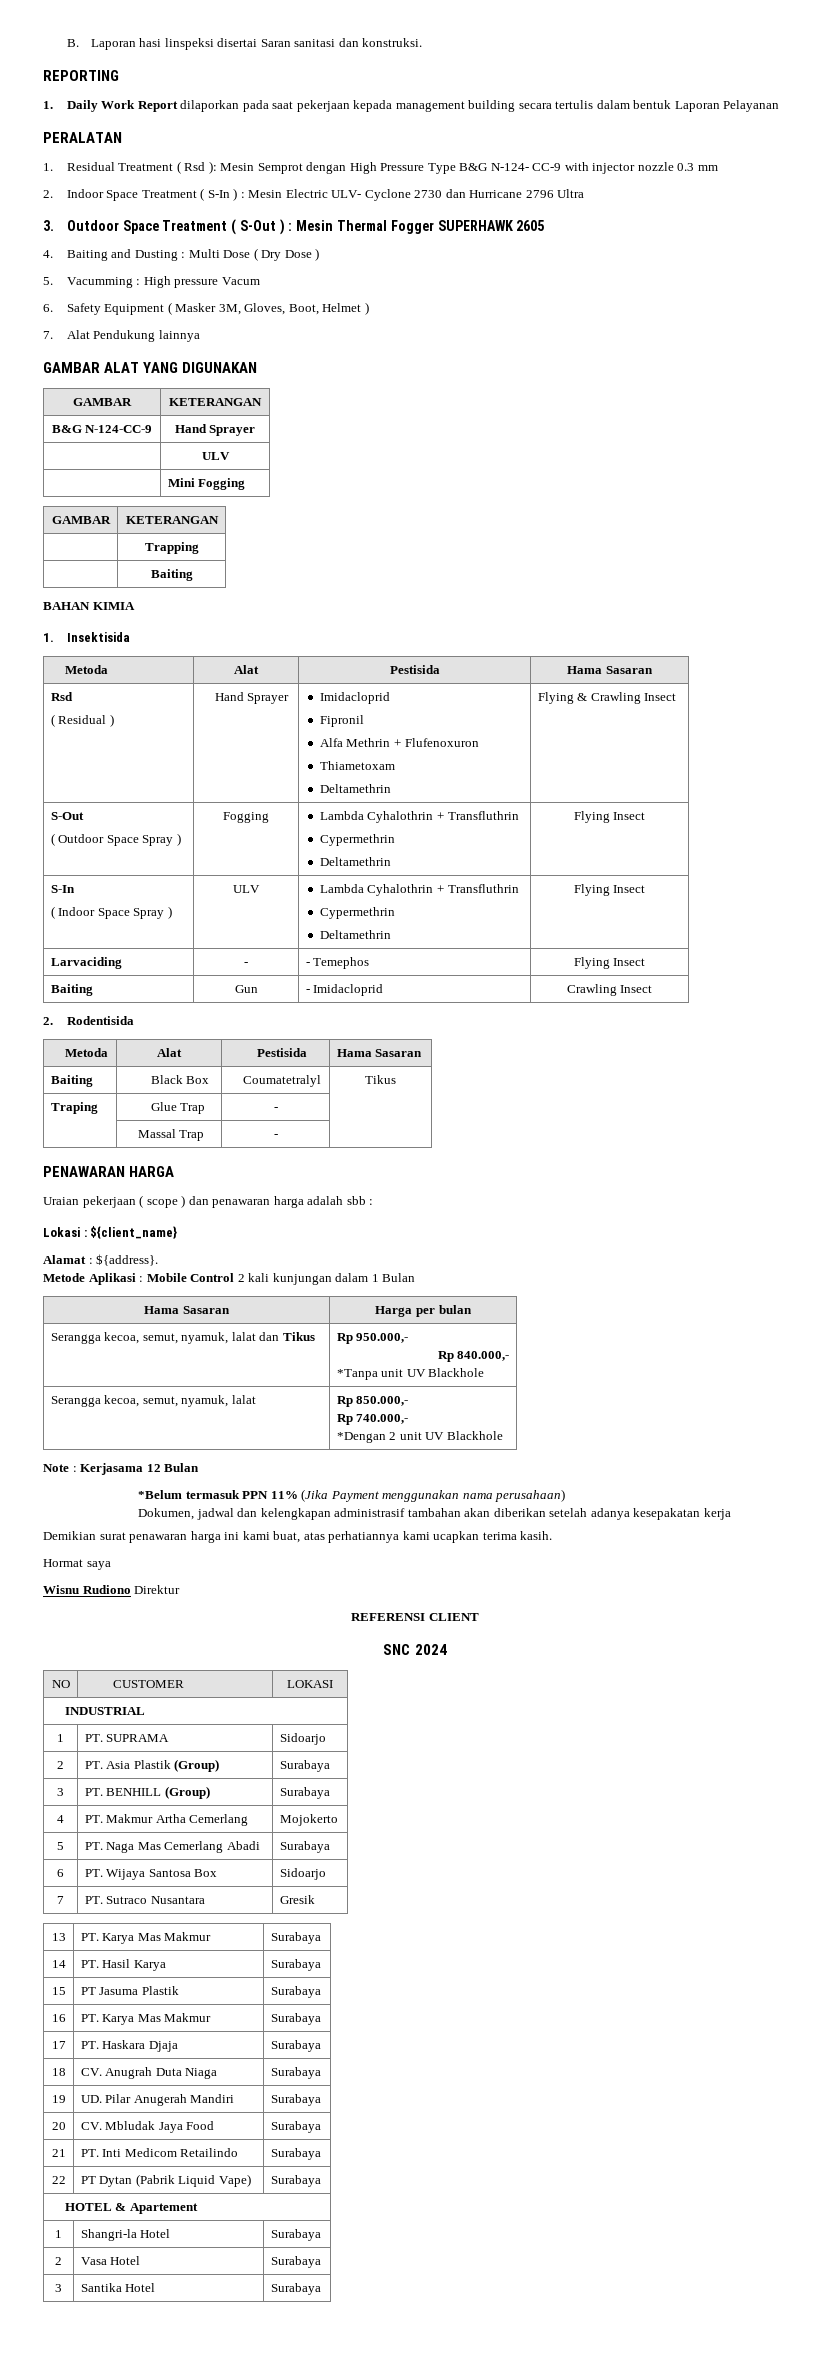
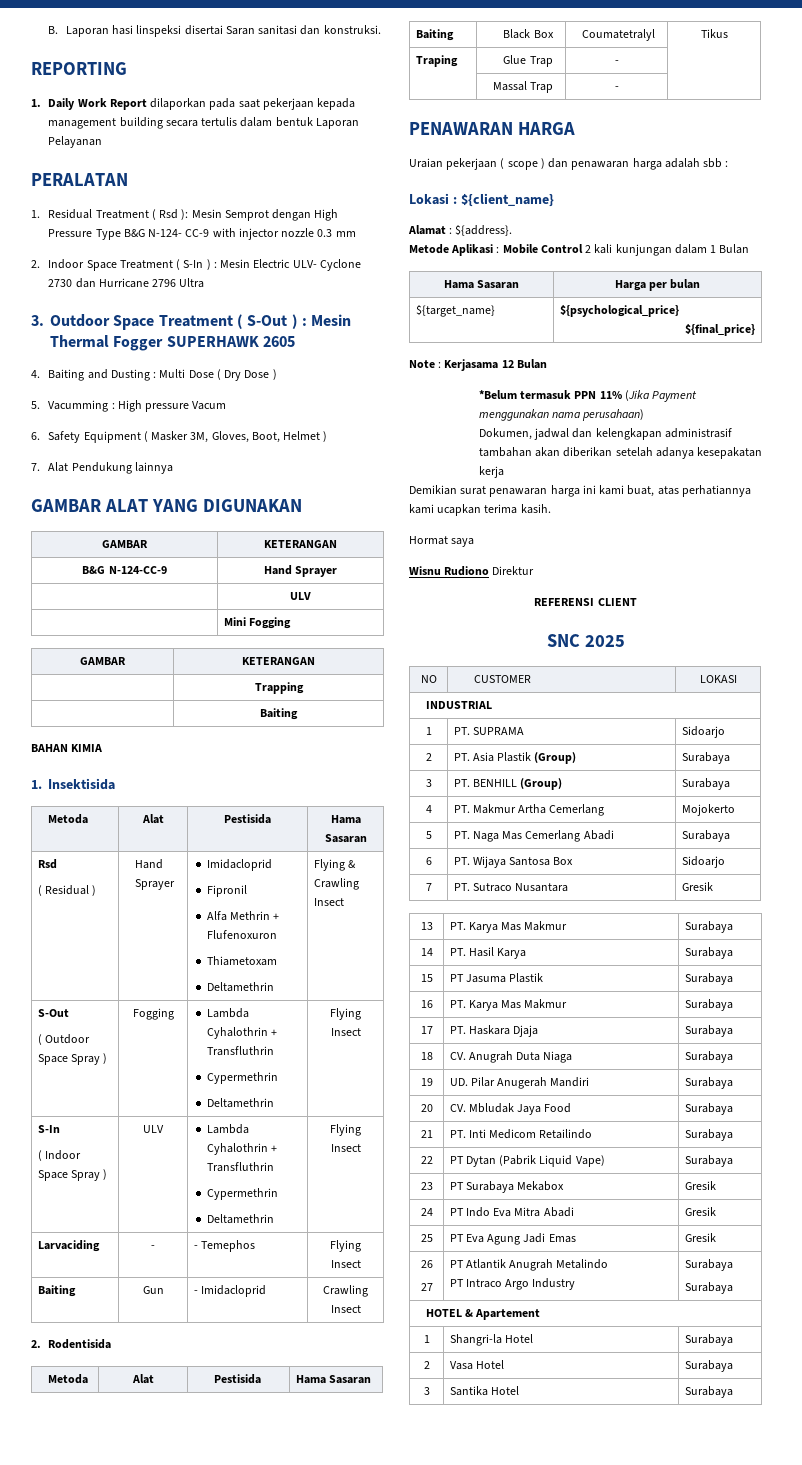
- Serangga kecoa, semut, nyamuk, lalat dan Tikus | Rp 950.000,-
- Rp 840.000,-
- *Tanpa unit UV Blackhole
- Serangga kecoa, semut, nyamuk, lalat | Rp 850.000,-
- Rp 740.000,-
- *Dengan 2 unit UV Blackhole
+ ${target_name} | ${psychological_price}
+ ${final_price}
- SNC 2024
+ SNC 2025
+ 23 | PT Surabaya Mekabox | Gresik
+ 24 | PT Indo Eva Mitra Abadi | Gresik
+ 25 | PT Eva Agung Jadi Emas | Gresik
+ 26
+ 27 | PT Atlantik Anugrah Metalindo
+ PT Intraco Argo Industry | Surabaya
+ Surabaya

